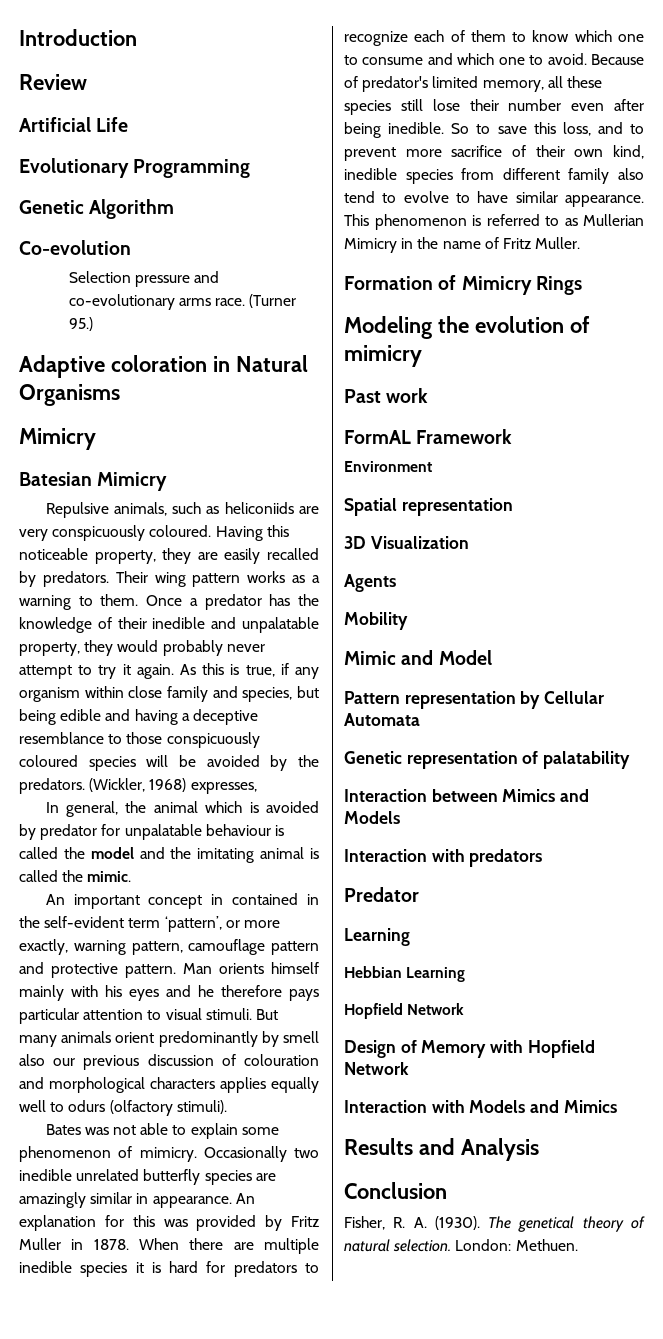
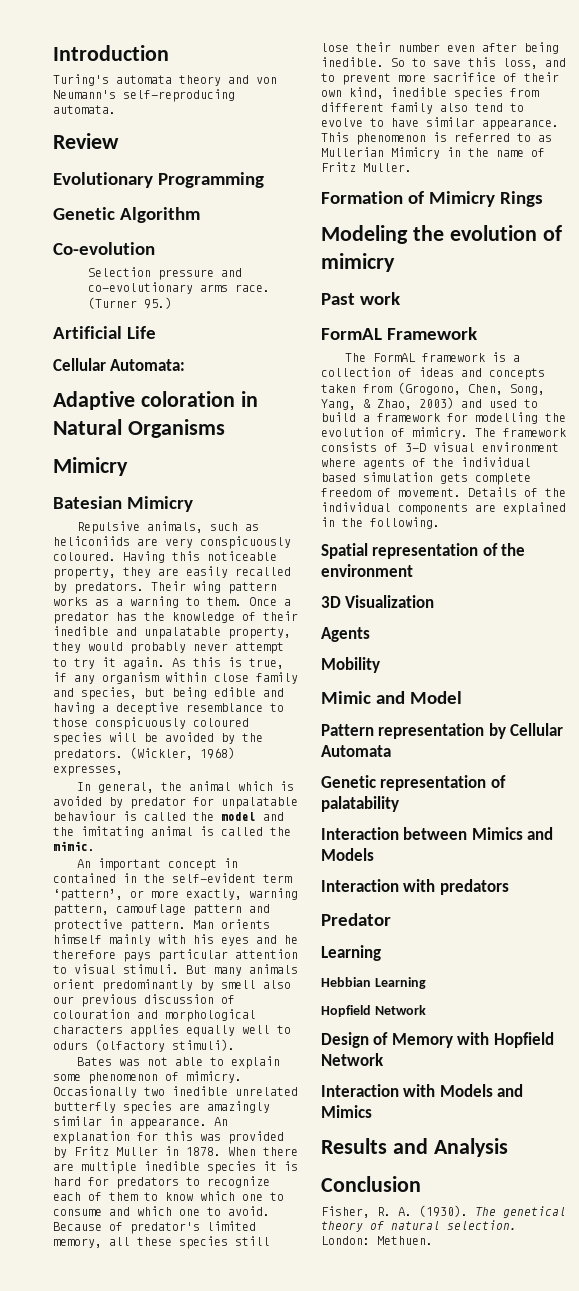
+ Turing's automata theory and von Neumann's self-reproducing automata.
- Artificial Life
+ Artificial Life
+ Cellular Automata:
- Environment
+ The FormAL framework is a collection of ideas and concepts taken from (Grogono, Chen, Song, Yang, & Zhao, 2003) and used to build a framework for modelling the evolution of mimicry. The framework consists of 3-D visual environment where agents of the individual based simulation gets complete freedom of movement. Details of the individual components are explained in the following.
- Spatial representation
+ Spatial representation of the environment

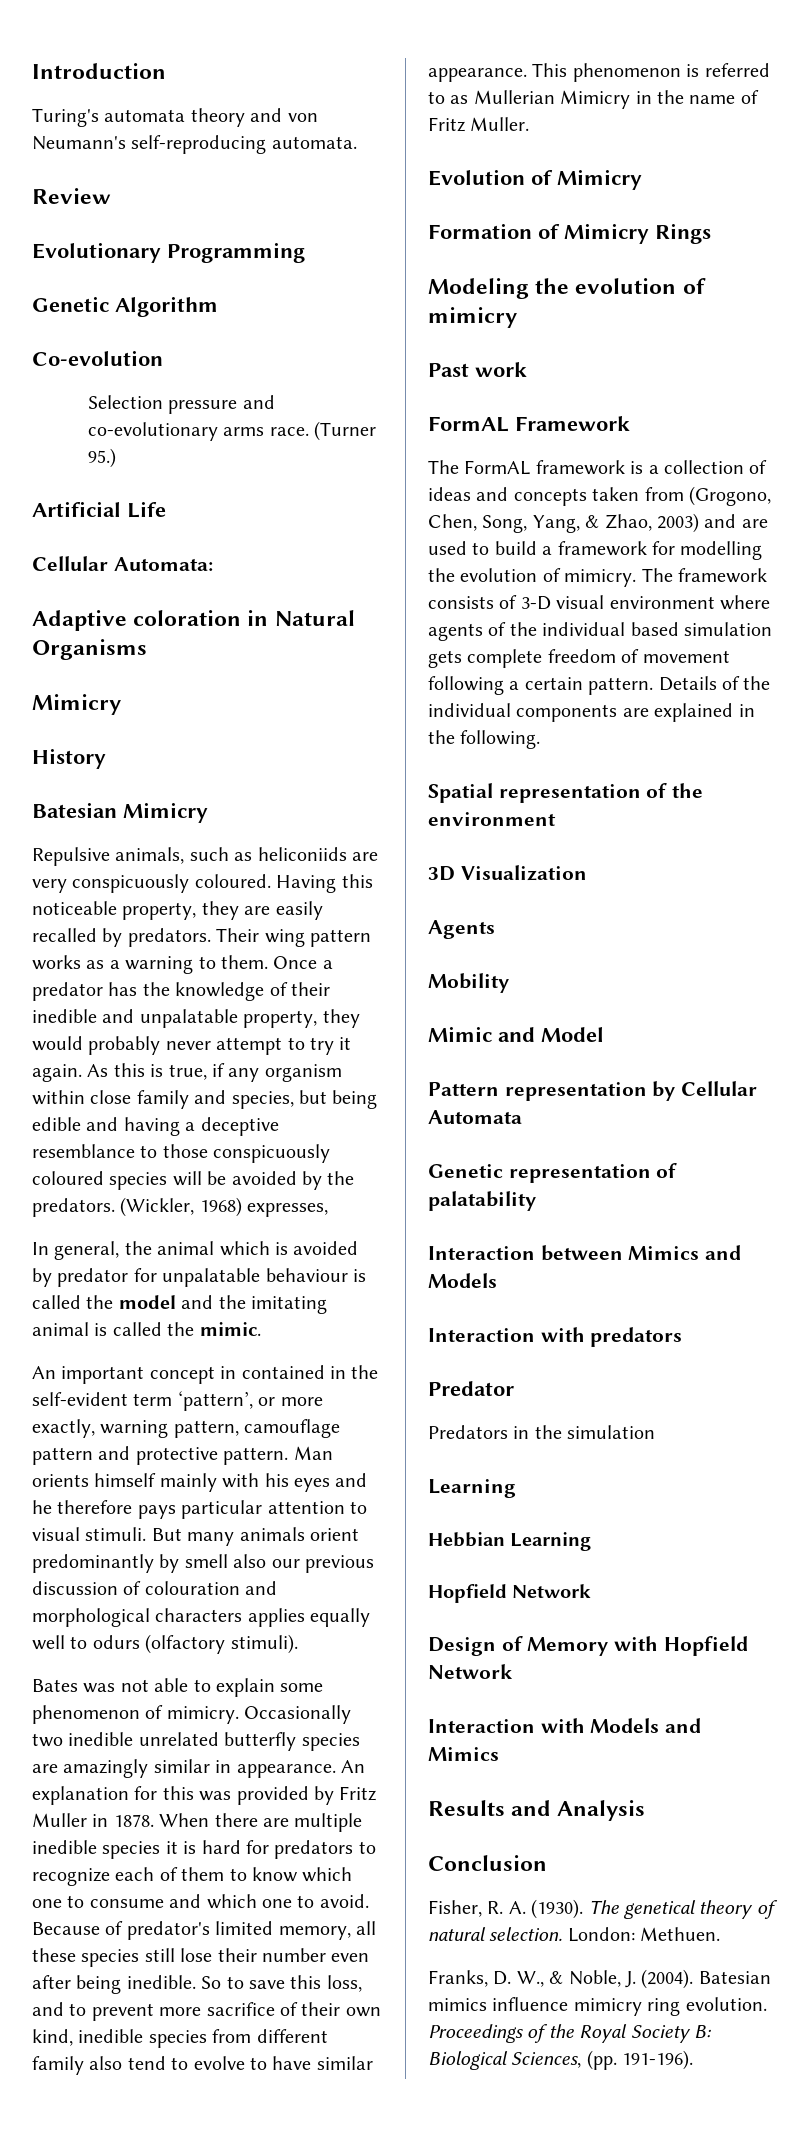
+ History
+ Evolution of Mimicry
- The FormAL framework is a collection of ideas and concepts taken from (Grogono, Chen, Song, Yang, & Zhao, 2003) and used to build a framework for modelling the evolution of mimicry.
+ The FormAL framework is a collection of ideas and concepts taken from (Grogono, Chen, Song, Yang, & Zhao, 2003) and are used to build a framework for modelling the evolution of mimicry.
- The framework consists of 3-D visual environment where agents of the individual based simulation gets complete freedom of movement.
+ The framework consists of 3-D visual environment where agents of the individual based simulation gets complete freedom of movement following a certain pattern.
+ Predators in the simulation
+ Franks, D. W., & Noble, J. (2004). Batesian mimics influence mimicry ring evolution. Proceedings of the Royal Society B: Biological Sciences, (pp. 191-196).

